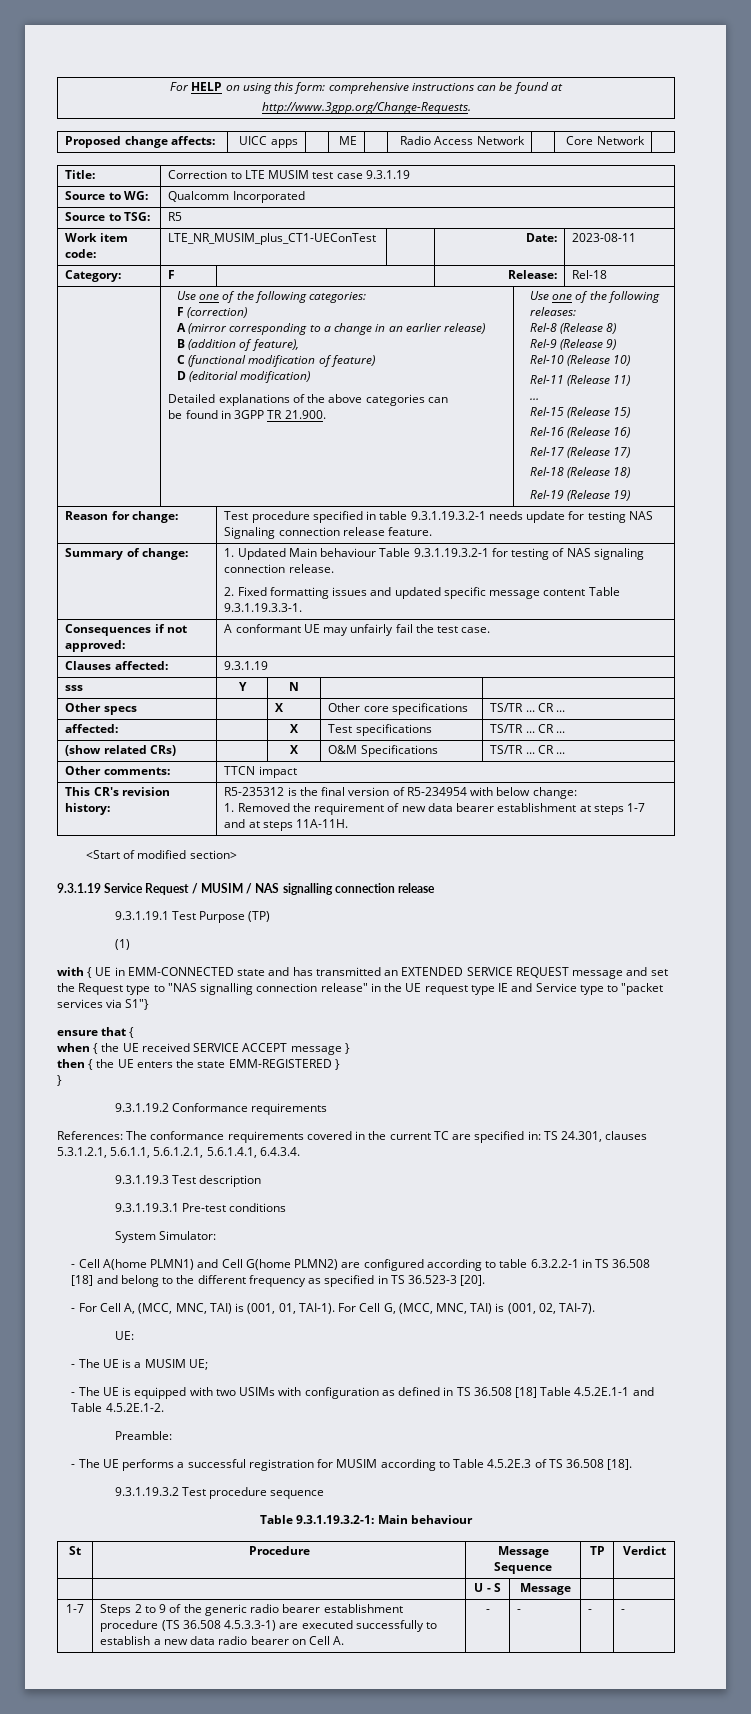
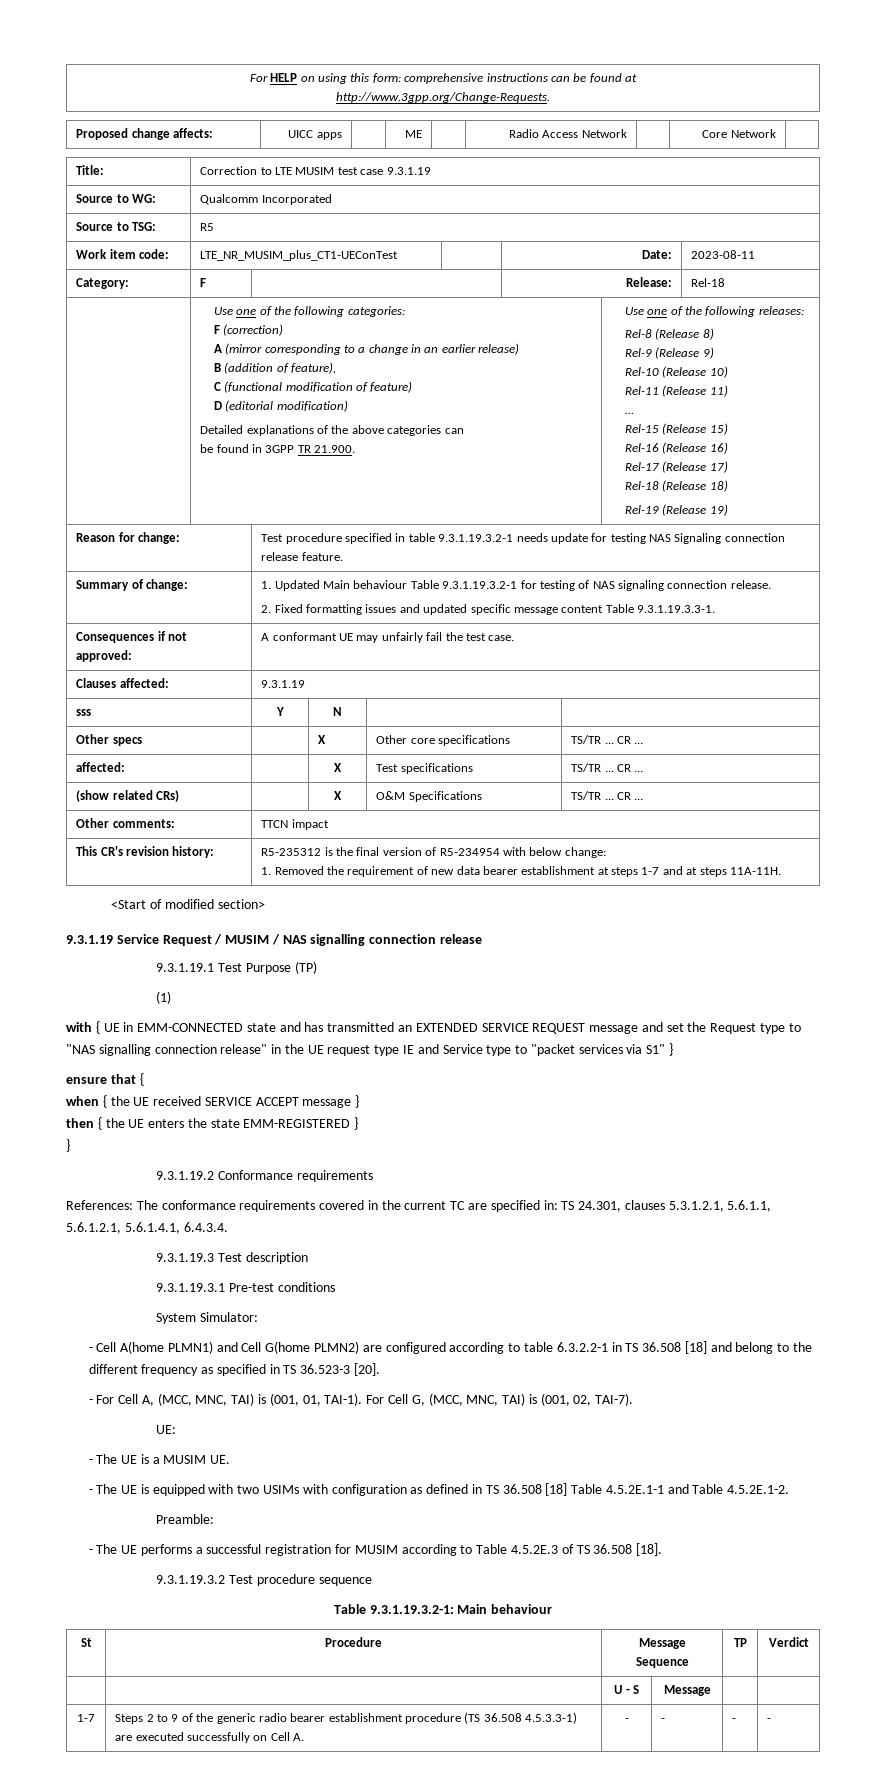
- with { UE in EMM-CONNECTED state and has transmitted an EXTENDED SERVICE REQUEST message and set the Request type to "NAS signalling connection release" in the UE request type IE and Service type to "packet services via S1"}
+ with { UE in EMM-CONNECTED state and has transmitted an EXTENDED SERVICE REQUEST message and set the Request type to "NAS signalling connection release" in the UE request type IE and Service type to "packet services via S1" }
- - The UE is a MUSIM UE;
+ - The UE is a MUSIM UE.
- 1-7 | Steps 2 to 9 of the generic radio bearer establishment procedure (TS 36.508 4.5.3.3-1) are executed successfully to establish a new data radio bearer on Cell A. | - | - | - | -
+ 1-7 | Steps 2 to 9 of the generic radio bearer establishment procedure (TS 36.508 4.5.3.3-1) are executed successfully on Cell A. | - | - | - | -

